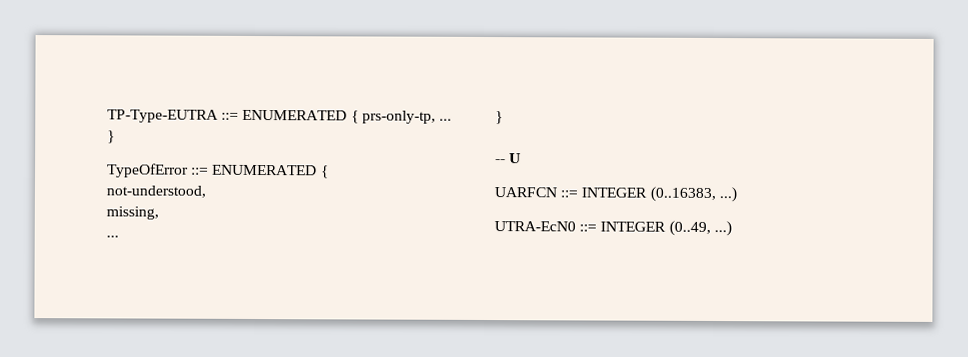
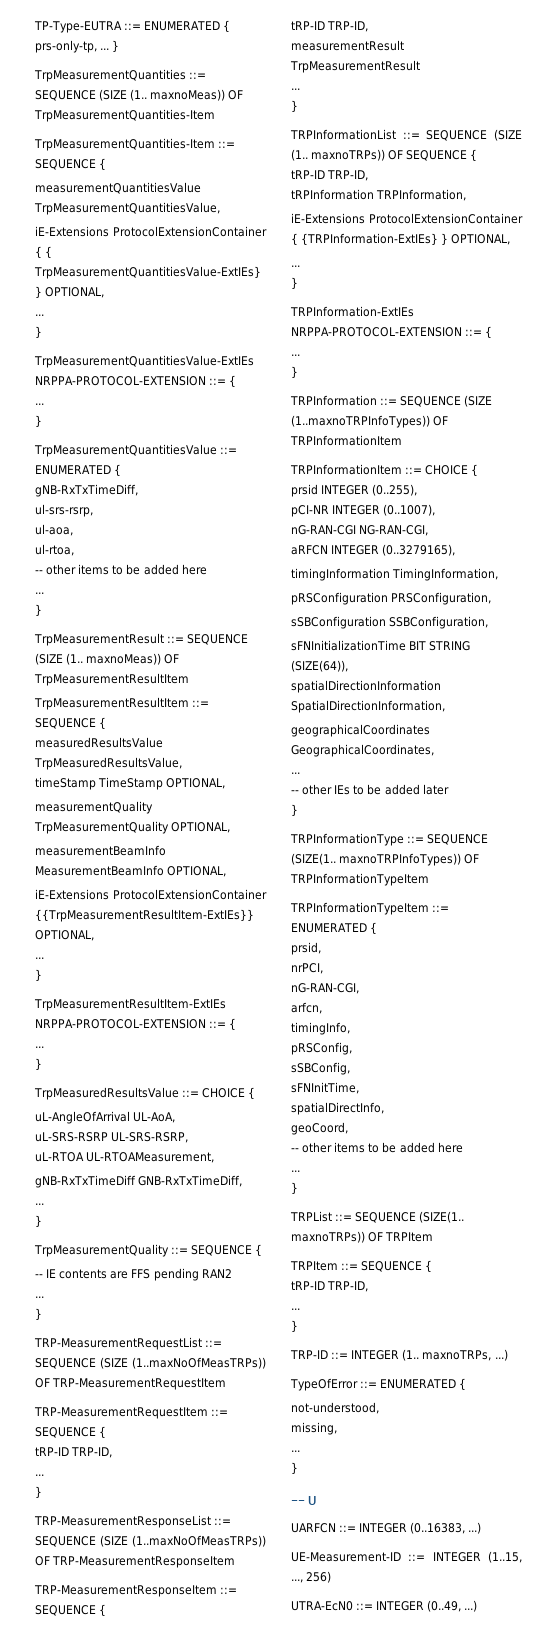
+ TrpMeasurementQuantities ::= SEQUENCE (SIZE (1.. maxnoMeas)) OF TrpMeasurementQuantities-Item
+ TrpMeasurementQuantities-Item ::= SEQUENCE {
+ measurementQuantitiesValue TrpMeasurementQuantitiesValue,
+ iE-Extensions ProtocolExtensionContainer { { TrpMeasurementQuantitiesValue-ExtIEs} } OPTIONAL,
+ ...
+ }
+ TrpMeasurementQuantitiesValue-ExtIEs NRPPA-PROTOCOL-EXTENSION ::= {
+ ...
+ }
+ TrpMeasurementQuantitiesValue ::= ENUMERATED {
+ gNB-RxTxTimeDiff,
+ ul-srs-rsrp,
+ ul-aoa,
+ ul-rtoa,
+ -- other items to be added here
+ ...
+ }
+ TrpMeasurementResult ::= SEQUENCE (SIZE (1.. maxnoMeas)) OF TrpMeasurementResultItem
+ TrpMeasurementResultItem ::= SEQUENCE {
+ measuredResultsValue TrpMeasuredResultsValue,
+ timeStamp TimeStamp OPTIONAL,
+ measurementQuality TrpMeasurementQuality OPTIONAL,
+ measurementBeamInfo MeasurementBeamInfo OPTIONAL,
+ iE-Extensions ProtocolExtensionContainer {{TrpMeasurementResultItem-ExtIEs}} OPTIONAL,
+ ...
+ }
+ TrpMeasurementResultItem-ExtIEs NRPPA-PROTOCOL-EXTENSION ::= {
+ ...
+ }
+ TrpMeasuredResultsValue ::= CHOICE {
+ uL-AngleOfArrival UL-AoA,
+ uL-SRS-RSRP UL-SRS-RSRP,
+ uL-RTOA UL-RTOAMeasurement,
+ gNB-RxTxTimeDiff GNB-RxTxTimeDiff,
+ ...
+ }
+ TrpMeasurementQuality ::= SEQUENCE {
+ -- IE contents are FFS pending RAN2
+ ...
+ }
+ TRP-MeasurementRequestList ::= SEQUENCE (SIZE (1..maxNoOfMeasTRPs)) OF TRP-MeasurementRequestItem
+ TRP-MeasurementRequestItem ::= SEQUENCE {
+ tRP-ID TRP-ID,
+ ...
+ }
+ TRP-MeasurementResponseList ::= SEQUENCE (SIZE (1..maxNoOfMeasTRPs)) OF TRP-MeasurementResponseItem
+ TRP-MeasurementResponseItem ::= SEQUENCE {
+ tRP-ID TRP-ID,
+ measurementResult TrpMeasurementResult
+ ...
+ }
+ TRPInformationList ::= SEQUENCE (SIZE (1.. maxnoTRPs)) OF SEQUENCE {
+ tRP-ID TRP-ID,
+ tRPInformation TRPInformation,
+ iE-Extensions ProtocolExtensionContainer { {TRPInformation-ExtIEs} } OPTIONAL,
+ ...
+ }
+ TRPInformation-ExtIEs NRPPA-PROTOCOL-EXTENSION ::= {
+ ...
+ }
+ TRPInformation ::= SEQUENCE (SIZE (1..maxnoTRPInfoTypes)) OF TRPInformationItem
+ TRPInformationItem ::= CHOICE {
+ prsid INTEGER (0..255),
+ pCI-NR INTEGER (0..1007),
+ nG-RAN-CGI NG-RAN-CGI,
+ aRFCN INTEGER (0..3279165),
+ timingInformation TimingInformation,
+ pRSConfiguration PRSConfiguration,
+ sSBConfiguration SSBConfiguration,
+ sFNInitializationTime BIT STRING (SIZE(64)),
+ spatialDirectionInformation SpatialDirectionInformation,
+ geographicalCoordinates GeographicalCoordinates,
+ ...
+ -- other IEs to be added later
+ }
+ TRPInformationType ::= SEQUENCE (SIZE(1.. maxnoTRPInfoTypes)) OF TRPInformationTypeItem
+ TRPInformationTypeItem ::= ENUMERATED {
+ prsid,
+ nrPCI,
+ nG-RAN-CGI,
+ arfcn,
+ timingInfo,
+ pRSConfig,
+ sSBConfig,
+ sFNInitTime,
+ spatialDirectInfo,
+ geoCoord,
+ -- other items to be added here
+ ...
+ }
+ TRPList ::= SEQUENCE (SIZE(1.. maxnoTRPs)) OF TRPItem
+ TRPItem ::= SEQUENCE {
+ tRP-ID TRP-ID,
+ ...
+ }
+ TRP-ID ::= INTEGER (1.. maxnoTRPs, ...)
+ UE-Measurement-ID ::= INTEGER (1..15, ..., 256)

